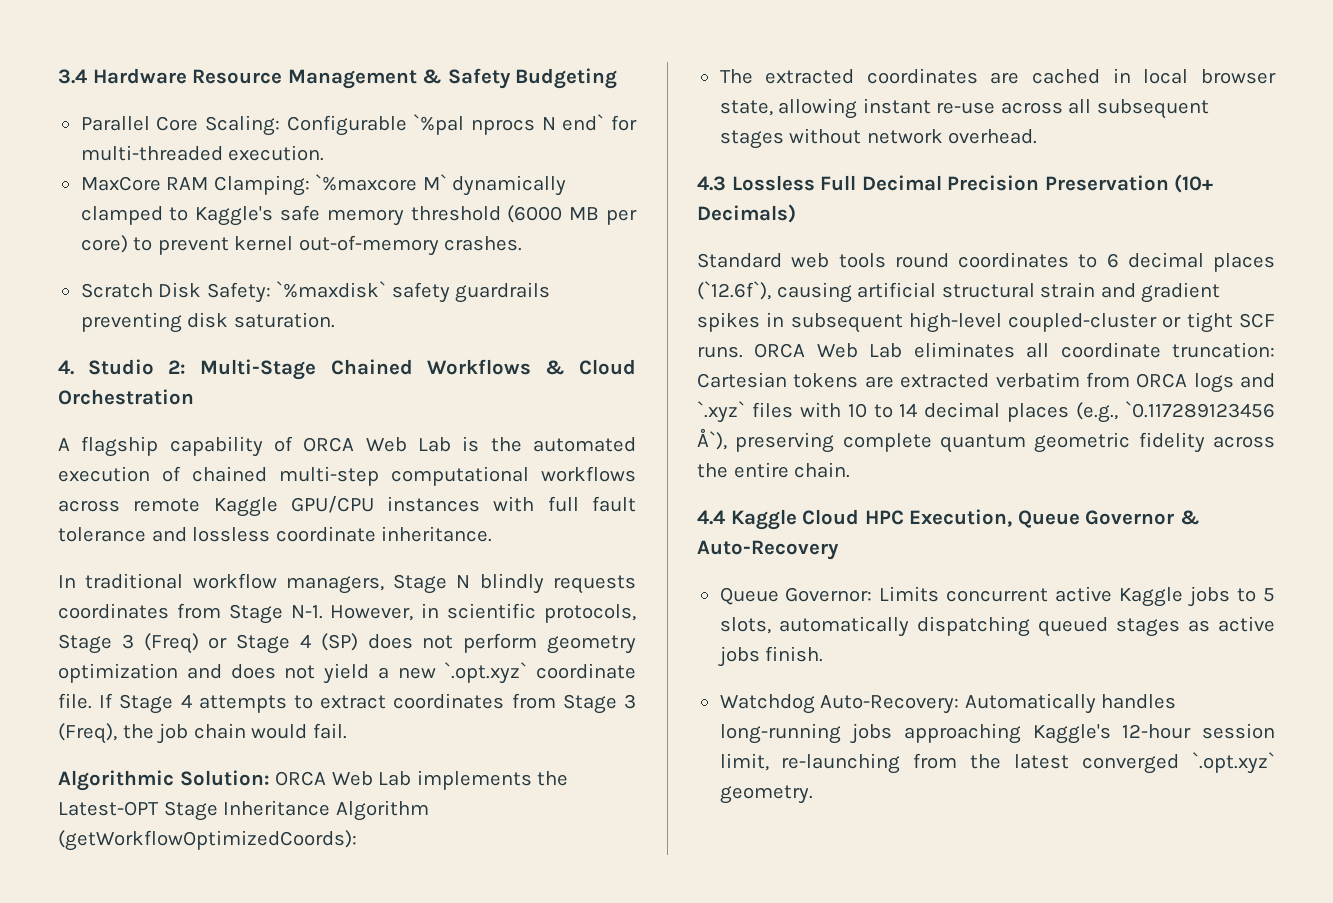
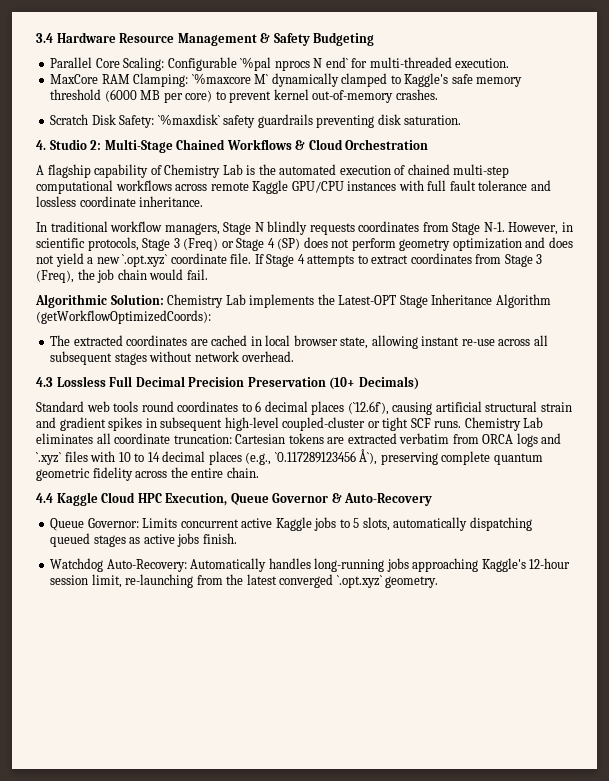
- A flagship capability of ORCA Web Lab is the automated execution of chained multi-step computational workflows across remote Kaggle GPU/CPU instances with full fault tolerance and lossless coordinate inheritance.
+ A flagship capability of Chemistry Lab is the automated execution of chained multi-step computational workflows across remote Kaggle GPU/CPU instances with full fault tolerance and lossless coordinate inheritance.
- Algorithmic Solution: ORCA Web Lab implements the Latest-OPT Stage Inheritance Algorithm (getWorkflowOptimizedCoords):
+ Algorithmic Solution: Chemistry Lab implements the Latest-OPT Stage Inheritance Algorithm (getWorkflowOptimizedCoords):
- ORCA Web Lab eliminates all coordinate truncation: Cartesian tokens are extracted verbatim from ORCA logs and `.xyz` files with 10 to 14 decimal places (e.g., `0.117289123456 Å`), preserving complete quantum geometric fidelity across the entire chain.
+ Chemistry Lab eliminates all coordinate truncation: Cartesian tokens are extracted verbatim from ORCA logs and `.xyz` files with 10 to 14 decimal places (e.g., `0.117289123456 Å`), preserving complete quantum geometric fidelity across the entire chain.

